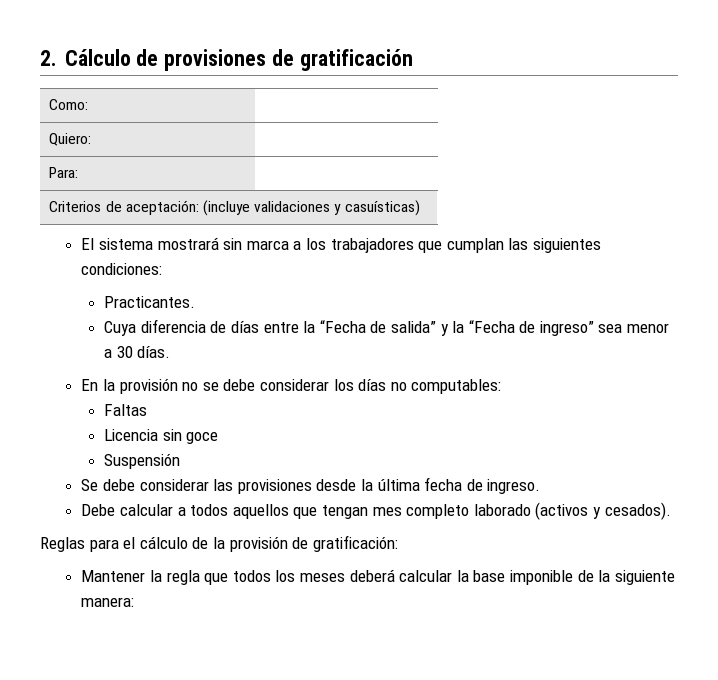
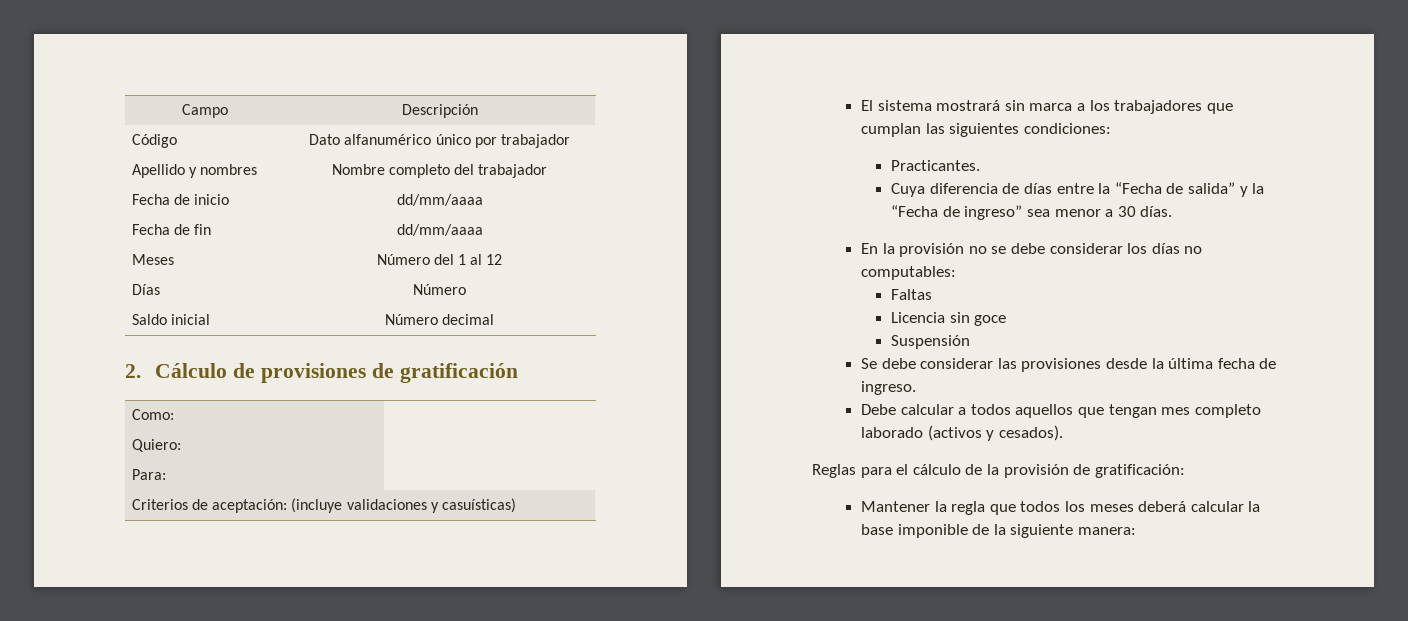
+ Campo | Descripción
+ Código | Dato alfanumérico único por trabajador
+ Apellido y nombres | Nombre completo del trabajador
+ Fecha de inicio | dd/mm/aaaa
+ Fecha de fin | dd/mm/aaaa
+ Meses | Número del 1 al 12
+ Días | Número
+ Saldo inicial | Número decimal

